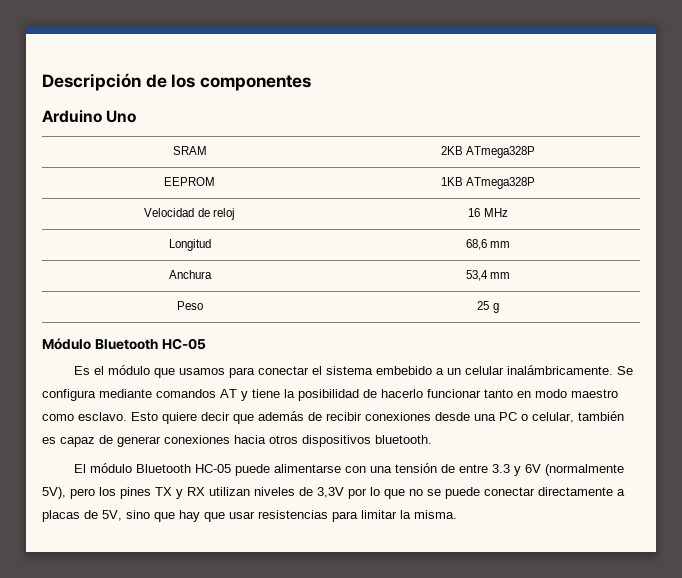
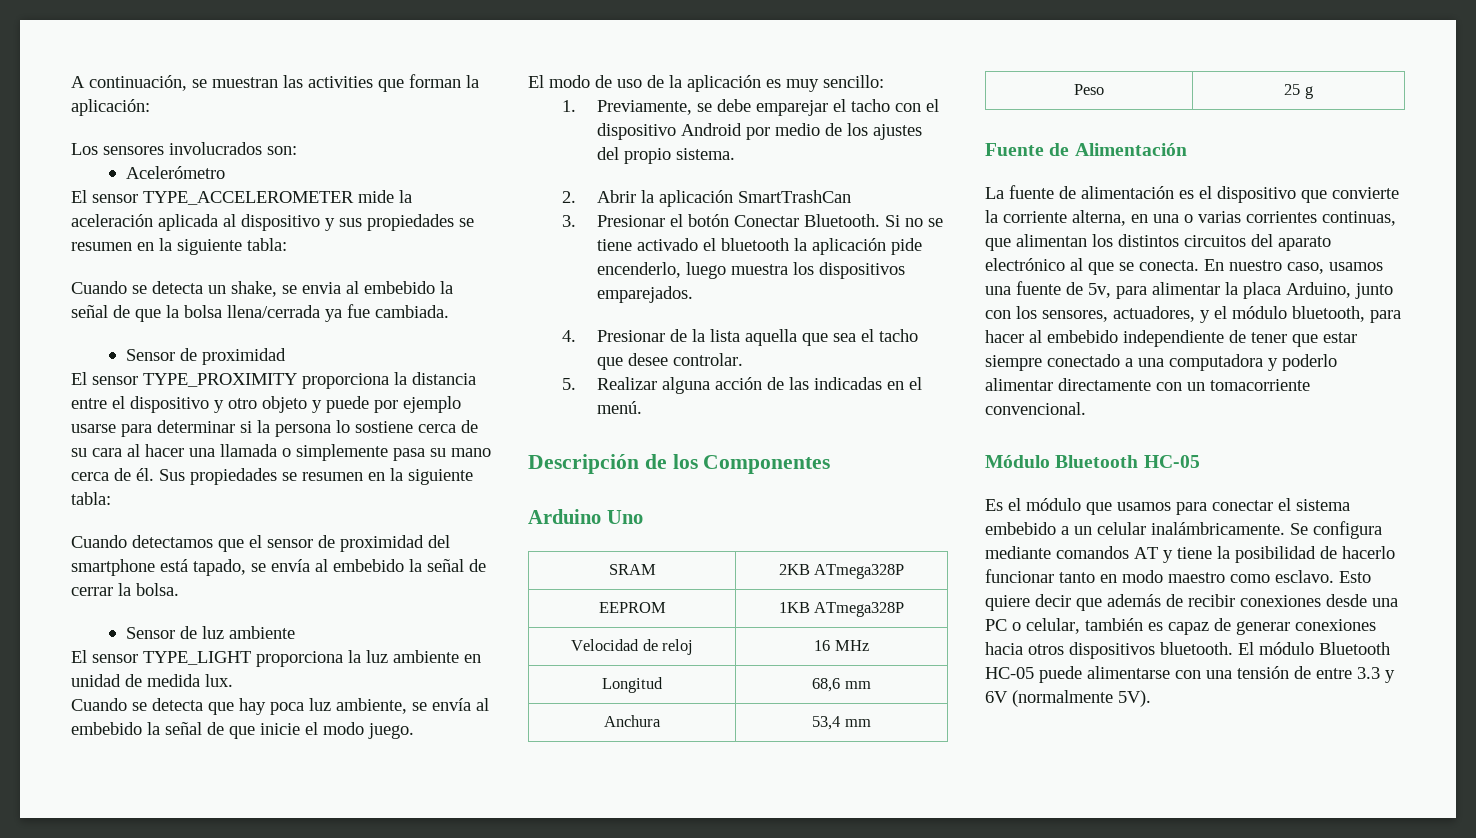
+ A continuación, se muestran las activities que forman la aplicación:
+ Los sensores involucrados son:
+ Acelerómetro
+ El sensor TYPE_ACCELEROMETER mide la aceleración aplicada al dispositivo y sus propiedades se resumen en la siguiente tabla:
+ Cuando se detecta un shake, se envia al embebido la señal de que la bolsa llena/cerrada ya fue cambiada.
+ Sensor de proximidad
+ El sensor TYPE_PROXIMITY proporciona la distancia entre el dispositivo y otro objeto y puede por ejemplo usarse para determinar si la persona lo sostiene cerca de su cara al hacer una llamada o simplemente pasa su mano cerca de él. Sus propiedades se resumen en la siguiente tabla:
+ Cuando detectamos que el sensor de proximidad del smartphone está tapado, se envía al embebido la señal de cerrar la bolsa.
+ Sensor de luz ambiente
+ El sensor TYPE_LIGHT proporciona la luz ambiente en unidad de medida lux.
+ Cuando se detecta que hay poca luz ambiente, se envía al embebido la señal de que inicie el modo juego.
+ El modo de uso de la aplicación es muy sencillo:
+ 1. Previamente, se debe emparejar el tacho con el dispositivo Android por medio de los ajustes del propio sistema.
+ 2. Abrir la aplicación SmartTrashCan
+ 3. Presionar el botón Conectar Bluetooth. Si no se tiene activado el bluetooth la aplicación pide encenderlo, luego muestra los dispositivos emparejados.
+ 4. Presionar de la lista aquella que sea el tacho que desee controlar.
+ 5. Realizar alguna acción de las indicadas en el menú.
- Descripción de los componentes
+ Descripción de los Componentes
+ Fuente de Alimentación
+ La fuente de alimentación es el dispositivo que convierte la corriente alterna, en una o varias corrientes continuas, que alimentan los distintos circuitos del aparato electrónico al que se conecta. En nuestro caso, usamos una fuente de 5v, para alimentar la placa Arduino, junto con los sensores, actuadores, y el módulo bluetooth, para hacer al embebido independiente de tener que estar siempre conectado a una computadora y poderlo alimentar directamente con un tomacorriente convencional.
- Esto quiere decir que además de recibir conexiones desde una PC o celular, también es capaz de generar conexiones hacia otros dispositivos bluetooth.
- El módulo Bluetooth HC-05 puede alimentarse con una tensión de entre 3.3 y 6V (normalmente 5V), pero los pines TX y RX utilizan niveles de 3,3V por lo que no se puede conectar directamente a placas de 5V, sino que hay que usar resistencias para limitar la misma.
+ Esto quiere decir que además de recibir conexiones desde una PC o celular, también es capaz de generar conexiones hacia otros dispositivos bluetooth. El módulo Bluetooth HC-05 puede alimentarse con una tensión de entre 3.3 y 6V (normalmente 5V).

